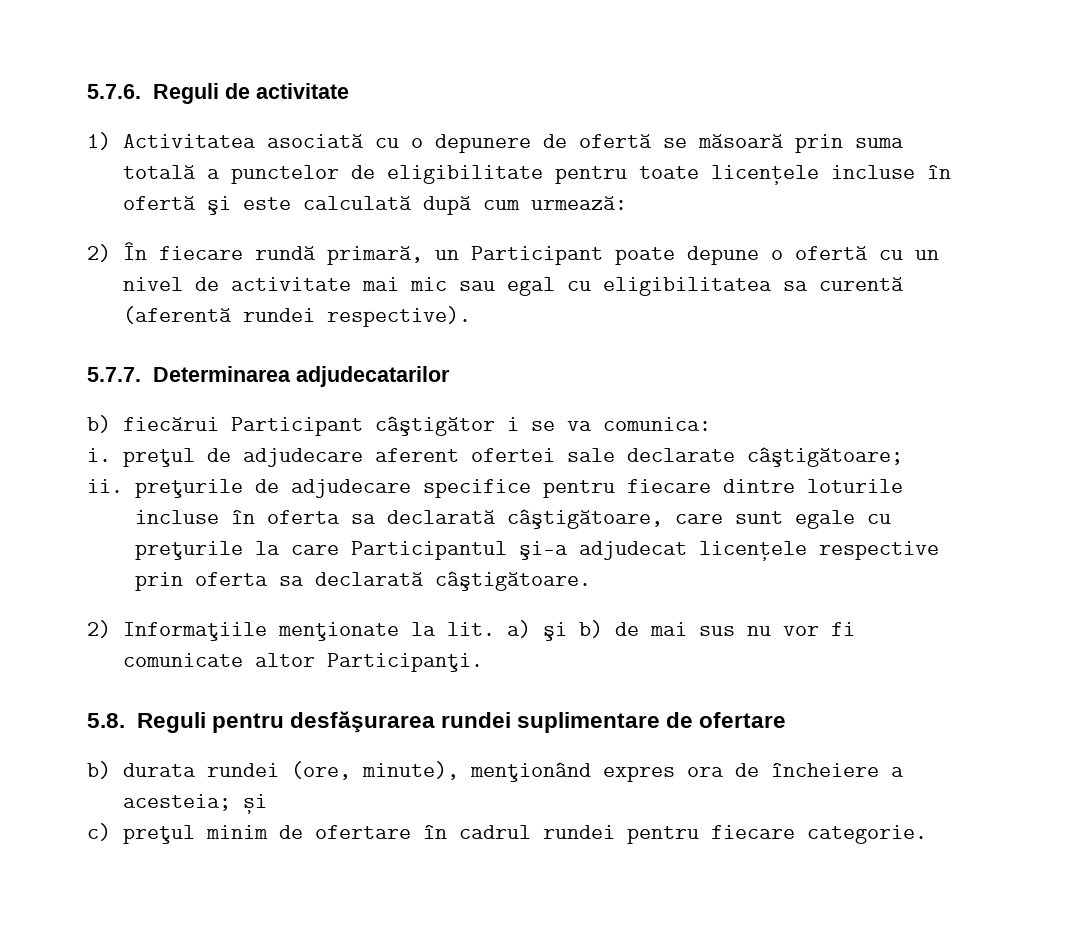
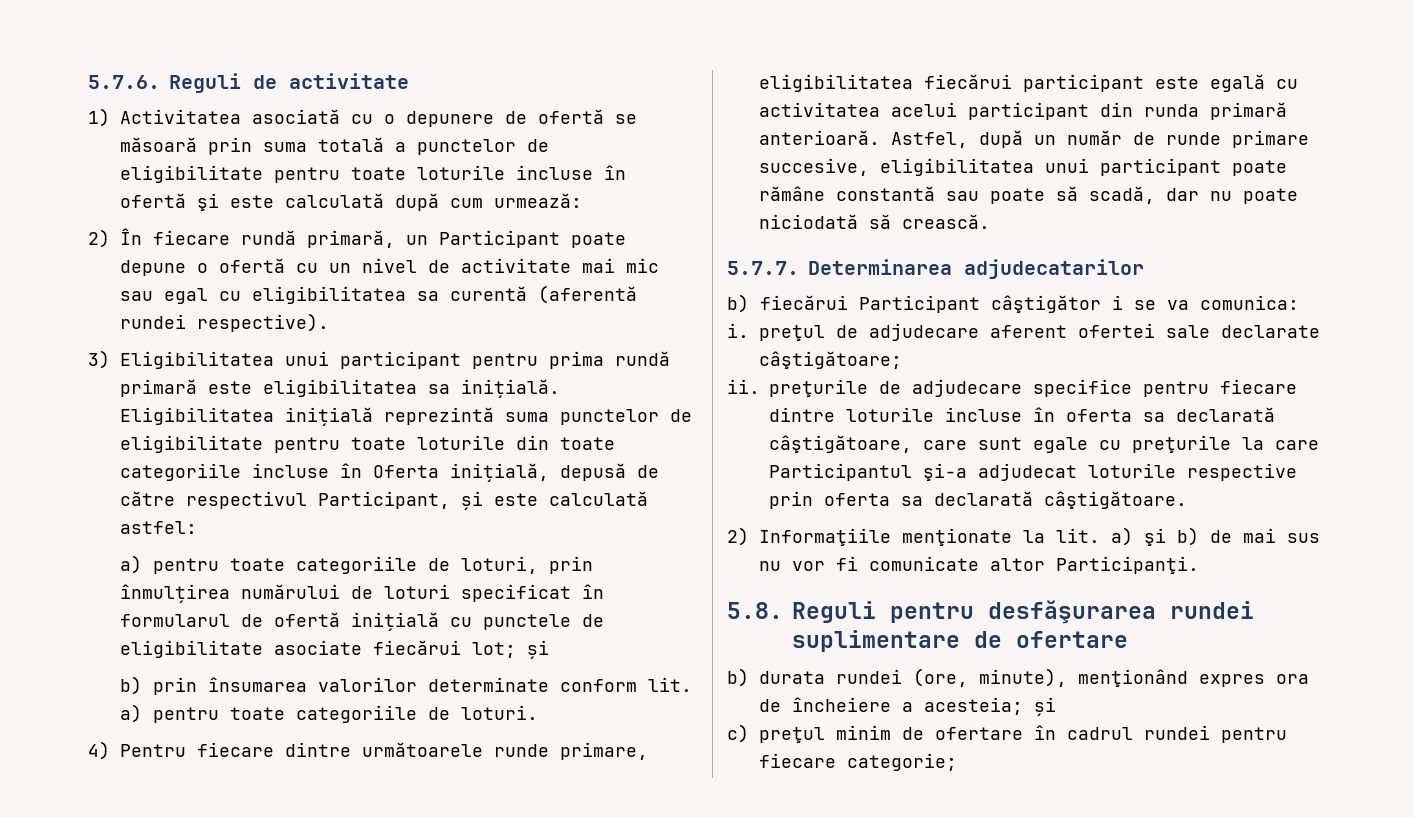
- 1) Activitatea asociată cu o depunere de ofertă se măsoară prin suma totală a punctelor de eligibilitate pentru toate licențele incluse în ofertă şi este calculată după cum urmează:
+ 1) Activitatea asociată cu o depunere de ofertă se măsoară prin suma totală a punctelor de eligibilitate pentru toate loturile incluse în ofertă şi este calculată după cum urmează:
+ 3) Eligibilitatea unui participant pentru prima rundă primară este eligibilitatea sa inițială. Eligibilitatea inițială reprezintă suma punctelor de eligibilitate pentru toate loturile din toate categoriile incluse în Oferta inițială, depusă de către respectivul Participant, și este calculată astfel:
+ a) pentru toate categoriile de loturi, prin înmulțirea numărului de loturi specificat în formularul de ofertă inițială cu punctele de eligibilitate asociate fiecărui lot; și
+ b) prin însumarea valorilor determinate conform lit. a) pentru toate categoriile de loturi.
+ 4) Pentru fiecare dintre următoarele runde primare, eligibilitatea fiecărui participant este egală cu activitatea acelui participant din runda primară anterioară. Astfel, după un număr de runde primare succesive, eligibilitatea unui participant poate rămâne constantă sau poate să scadă, dar nu poate niciodată să crească.
- ii. preţurile de adjudecare specifice pentru fiecare dintre loturile incluse în oferta sa declarată câştigătoare, care sunt egale cu preţurile la care Participantul şi-a adjudecat licențele respective prin oferta sa declarată câştigătoare.
+ ii. preţurile de adjudecare specifice pentru fiecare dintre loturile incluse în oferta sa declarată câştigătoare, care sunt egale cu preţurile la care Participantul şi-a adjudecat loturile respective prin oferta sa declarată câştigătoare.
- c) preţul minim de ofertare în cadrul rundei pentru fiecare categorie.
+ c) preţul minim de ofertare în cadrul rundei pentru fiecare categorie;

